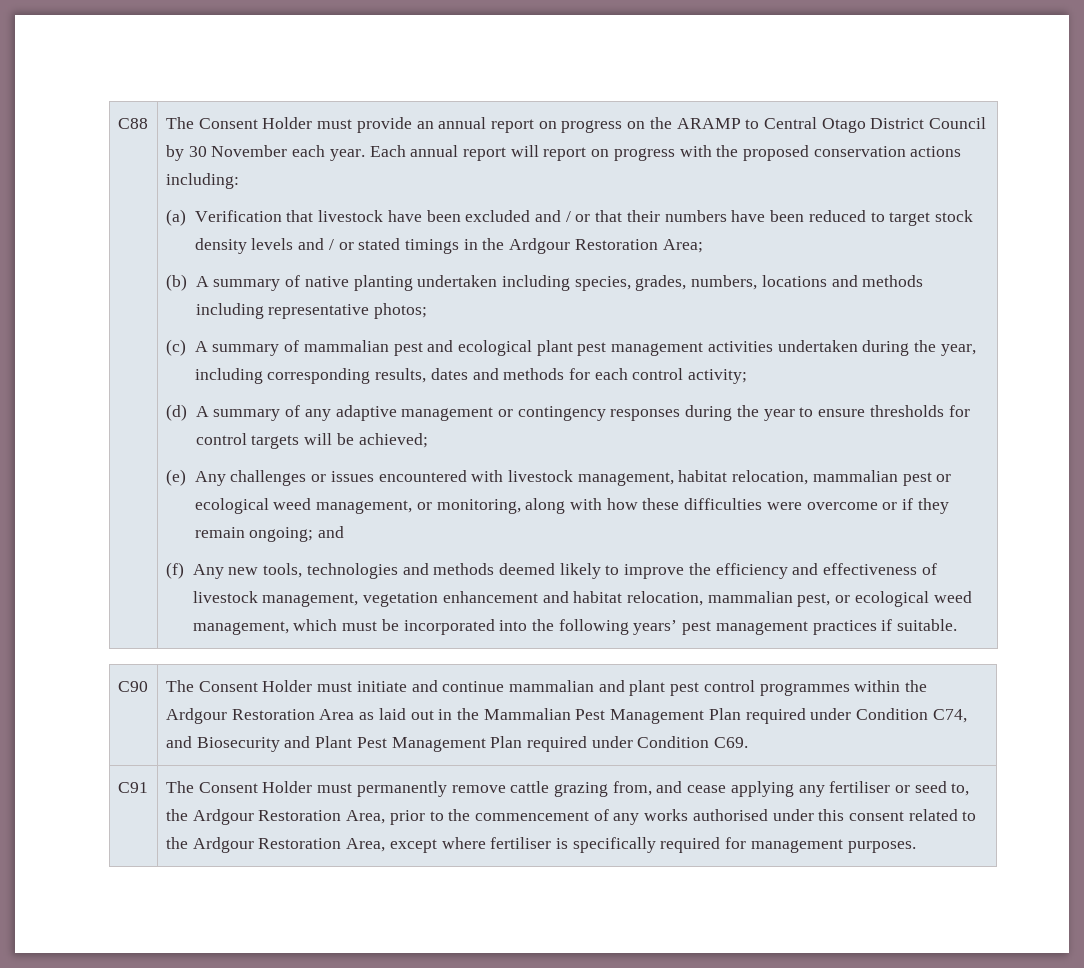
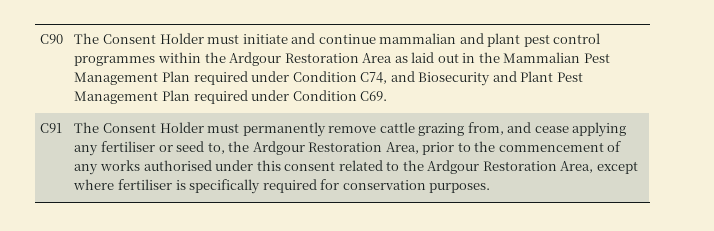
- C88 | The Consent Holder must provide an annual report on progress on the ARAMP to Central Otago District Council by 30 November each year. Each annual report will report on progress with the proposed conservation actions including:
- (a) Verification that livestock have been excluded and / or that their numbers have been reduced to target stock density levels and / or stated timings in the Ardgour Restoration Area;
- (b) A summary of native planting undertaken including species, grades, numbers, locations and methods including representative photos;
- (c) A summary of mammalian pest and ecological plant pest management activities undertaken during the year, including corresponding results, dates and methods for each control activity;
- (d) A summary of any adaptive management or contingency responses during the year to ensure thresholds for control targets will be achieved;
- (e) Any challenges or issues encountered with livestock management, habitat relocation, mammalian pest or ecological weed management, or monitoring, along with how these difficulties were overcome or if they remain ongoing; and
- (f) Any new tools, technologies and methods deemed likely to improve the efficiency and effectiveness of livestock management, vegetation enhancement and habitat relocation, mammalian pest, or ecological weed management, which must be incorporated into the following years’ pest management practices if suitable.
- The Consent Holder must permanently remove cattle grazing from, and cease applying any fertiliser or seed to, the Ardgour Restoration Area, prior to the commencement of any works authorised under this consent related to the Ardgour Restoration Area, except where fertiliser is specifically required for management purposes.
+ The Consent Holder must permanently remove cattle grazing from, and cease applying any fertiliser or seed to, the Ardgour Restoration Area, prior to the commencement of any works authorised under this consent related to the Ardgour Restoration Area, except where fertiliser is specifically required for conservation purposes.

